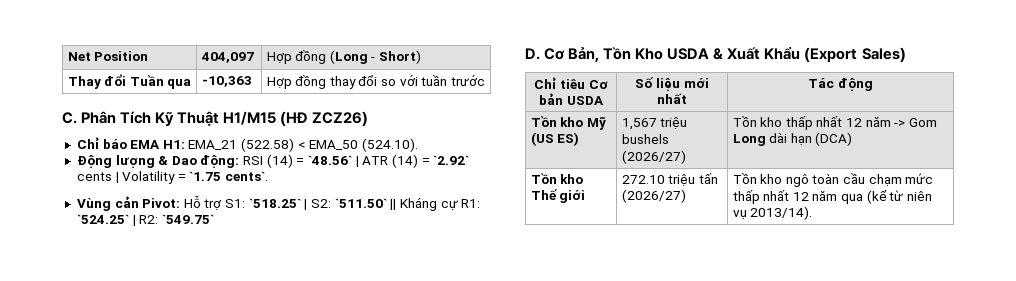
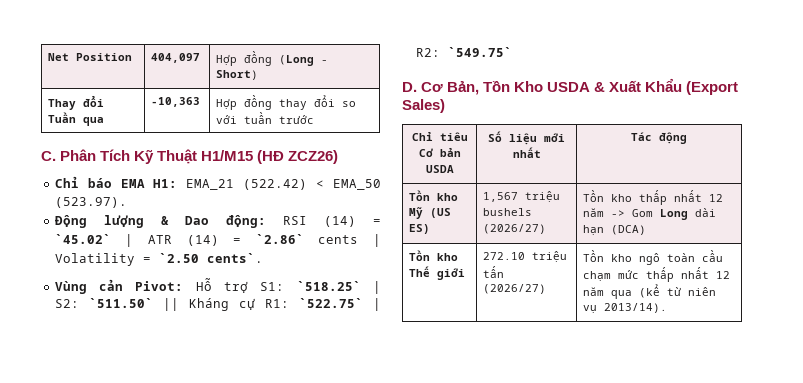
- Chỉ báo EMA H1: EMA_21 (522.58) < EMA_50 (524.10).
+ Chỉ báo EMA H1: EMA_21 (522.42) < EMA_50 (523.97).
- Động lượng & Dao động: RSI (14) = `48.56` | ATR (14) = `2.92` cents | Volatility = `1.75 cents`.
+ Động lượng & Dao động: RSI (14) = `45.02` | ATR (14) = `2.86` cents | Volatility = `2.50 cents`.
- Vùng cản Pivot: Hỗ trợ S1: `518.25` | S2: `511.50` || Kháng cự R1: `524.25` | R2: `549.75`
+ Vùng cản Pivot: Hỗ trợ S1: `518.25` | S2: `511.50` || Kháng cự R1: `522.75` | R2: `549.75`

